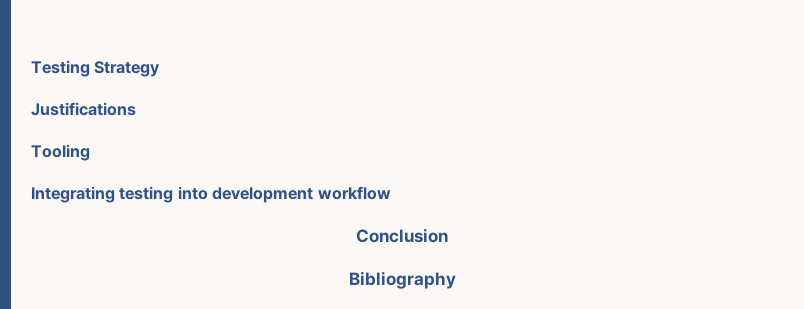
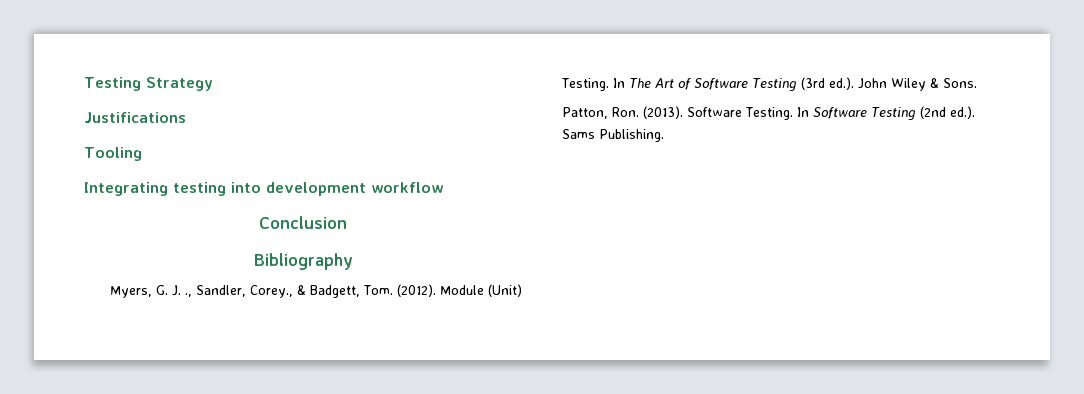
+ Myers, G. J. ., Sandler, Corey., & Badgett, Tom. (2012). Module (Unit) Testing. In The Art of Software Testing (3rd ed.). John Wiley & Sons.
+ Patton, Ron. (2013). Software Testing. In Software Testing (2nd ed.). Sams Publishing.

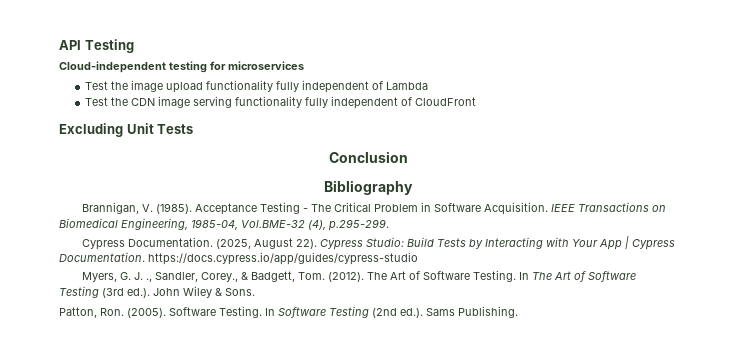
- Testing Strategy
- Justifications
- Tooling
- Integrating testing into development workflow
+ API Testing
+ Cloud-independent testing for microservices
+ Test the image upload functionality fully independent of Lambda
+ Test the CDN image serving functionality fully independent of CloudFront
+ Excluding Unit Tests
  Conclusion
  Bibliography
+ Brannigan, V. (1985). Acceptance Testing - The Critical Problem in Software Acquisition. IEEE Transactions on Biomedical Engineering, 1985-04, Vol.BME-32 (4), p.295-299.
+ Cypress Documentation. (2025, August 22). Cypress Studio: Build Tests by Interacting with Your App | Cypress Documentation. https://docs.cypress.io/app/guides/cypress-studio
- Module (Unit) Testing.
+ The Art of Software Testing.
- Patton, Ron. (2013).
+ Patton, Ron. (2005).

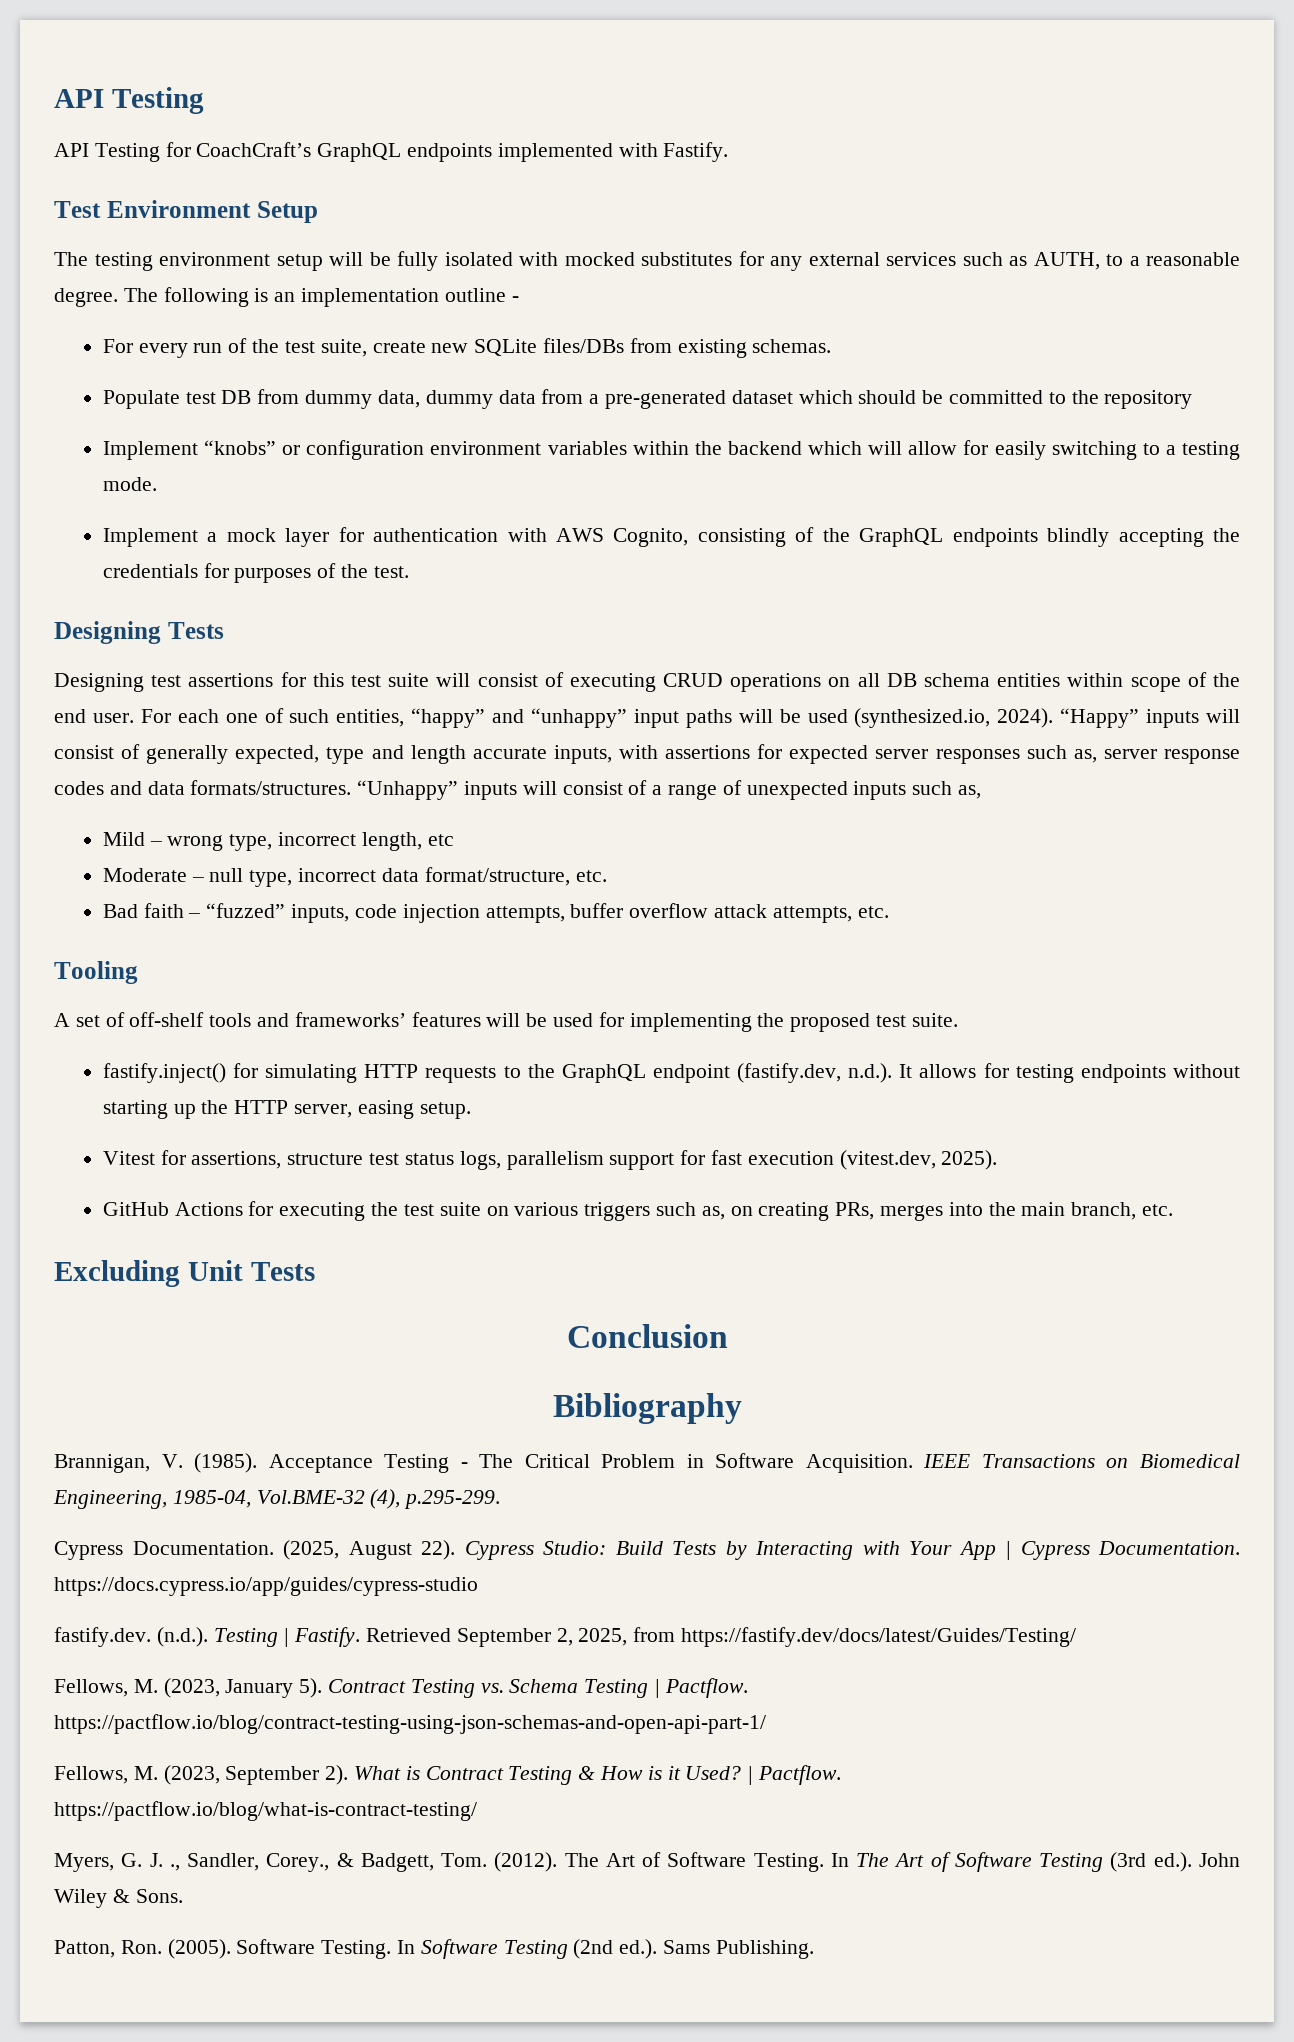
- Cloud-independent testing for microservices
- Test the image upload functionality fully independent of Lambda
- Test the CDN image serving functionality fully independent of CloudFront
+ API Testing for CoachCraft’s GraphQL endpoints implemented with Fastify.
+ Test Environment Setup
+ The testing environment setup will be fully isolated with mocked substitutes for any external services such as AUTH, to a reasonable degree. The following is an implementation outline -
+ For every run of the test suite, create new SQLite files/DBs from existing schemas.
+ Populate test DB from dummy data, dummy data from a pre-generated dataset which should be committed to the repository
+ Implement “knobs” or configuration environment variables within the backend which will allow for easily switching to a testing mode.
+ Implement a mock layer for authentication with AWS Cognito, consisting of the GraphQL endpoints blindly accepting the credentials for purposes of the test.
+ Designing Tests
+ Designing test assertions for this test suite will consist of executing CRUD operations on all DB schema entities within scope of the end user. For each one of such entities, “happy” and “unhappy” input paths will be used (synthesized.io, 2024). “Happy” inputs will consist of generally expected, type and length accurate inputs, with assertions for expected server responses such as, server response codes and data formats/structures. “Unhappy” inputs will consist of a range of unexpected inputs such as,
+ Mild – wrong type, incorrect length, etc
+ Moderate – null type, incorrect data format/structure, etc.
+ Bad faith – “fuzzed” inputs, code injection attempts, buffer overflow attack attempts, etc.
+ Tooling
+ A set of off-shelf tools and frameworks’ features will be used for implementing the proposed test suite.
+ fastify.inject() for simulating HTTP requests to the GraphQL endpoint (fastify.dev, n.d.). It allows for testing endpoints without starting up the HTTP server, easing setup.
+ Vitest for assertions, structure test status logs, parallelism support for fast execution (vitest.dev, 2025).
+ GitHub Actions for executing the test suite on various triggers such as, on creating PRs, merges into the main branch, etc.
+ fastify.dev. (n.d.). Testing | Fastify. Retrieved September 2, 2025, from https://fastify.dev/docs/latest/Guides/Testing/
+ Fellows, M. (2023, January 5). Contract Testing vs. Schema Testing | Pactflow. https://pactflow.io/blog/contract-testing-using-json-schemas-and-open-api-part-1/
+ Fellows, M. (2023, September 2). What is Contract Testing & How is it Used? | Pactflow. https://pactflow.io/blog/what-is-contract-testing/

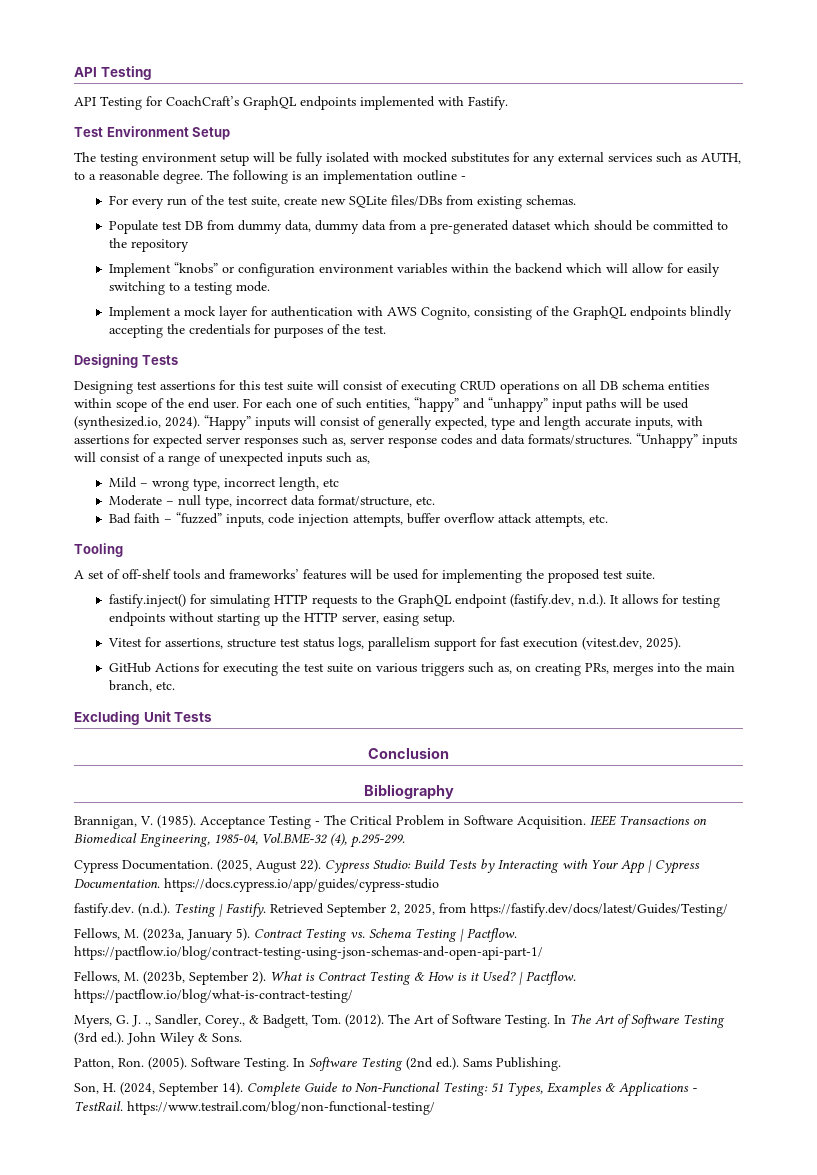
- Fellows, M. (2023, January 5).
+ Fellows, M. (2023a, January 5).
- Fellows, M. (2023, September 2).
+ Fellows, M. (2023b, September 2).
+ Son, H. (2024, September 14). Complete Guide to Non-Functional Testing: 51 Types, Examples & Applications - TestRail. https://www.testrail.com/blog/non-functional-testing/

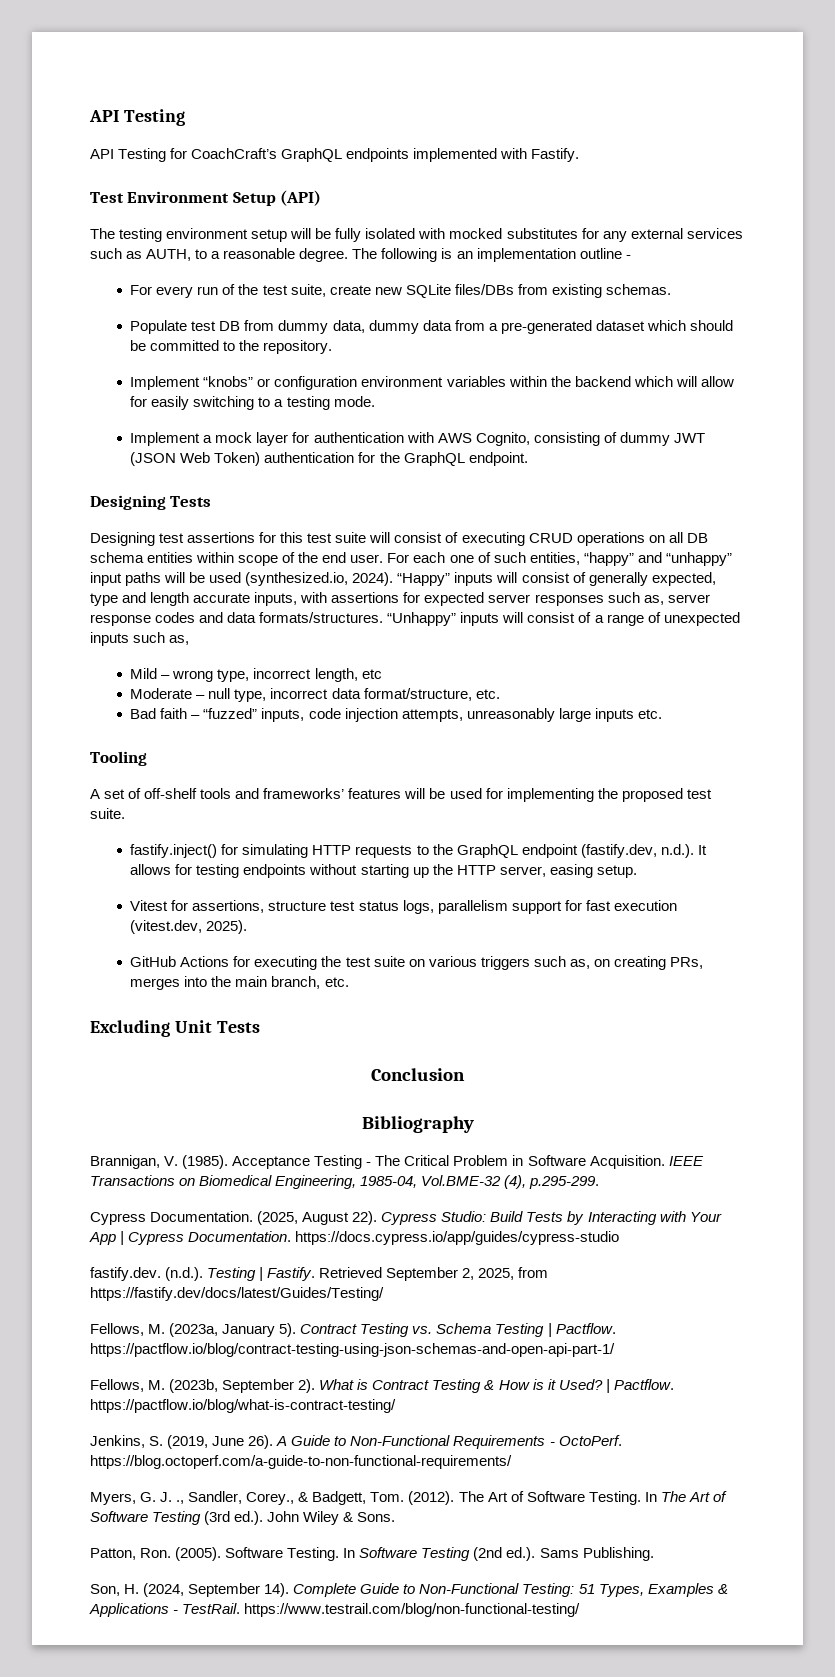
- Test Environment Setup
+ Test Environment Setup (API)
- Populate test DB from dummy data, dummy data from a pre-generated dataset which should be committed to the repository
+ Populate test DB from dummy data, dummy data from a pre-generated dataset which should be committed to the repository.
- Implement a mock layer for authentication with AWS Cognito, consisting of the GraphQL endpoints blindly accepting the credentials for purposes of the test.
+ Implement a mock layer for authentication with AWS Cognito, consisting of dummy JWT (JSON Web Token) authentication for the GraphQL endpoint.
- Bad faith – “fuzzed” inputs, code injection attempts, buffer overflow attack attempts, etc.
+ Bad faith – “fuzzed” inputs, code injection attempts, unreasonably large inputs etc.
+ Jenkins, S. (2019, June 26). A Guide to Non-Functional Requirements - OctoPerf. https://blog.octoperf.com/a-guide-to-non-functional-requirements/

